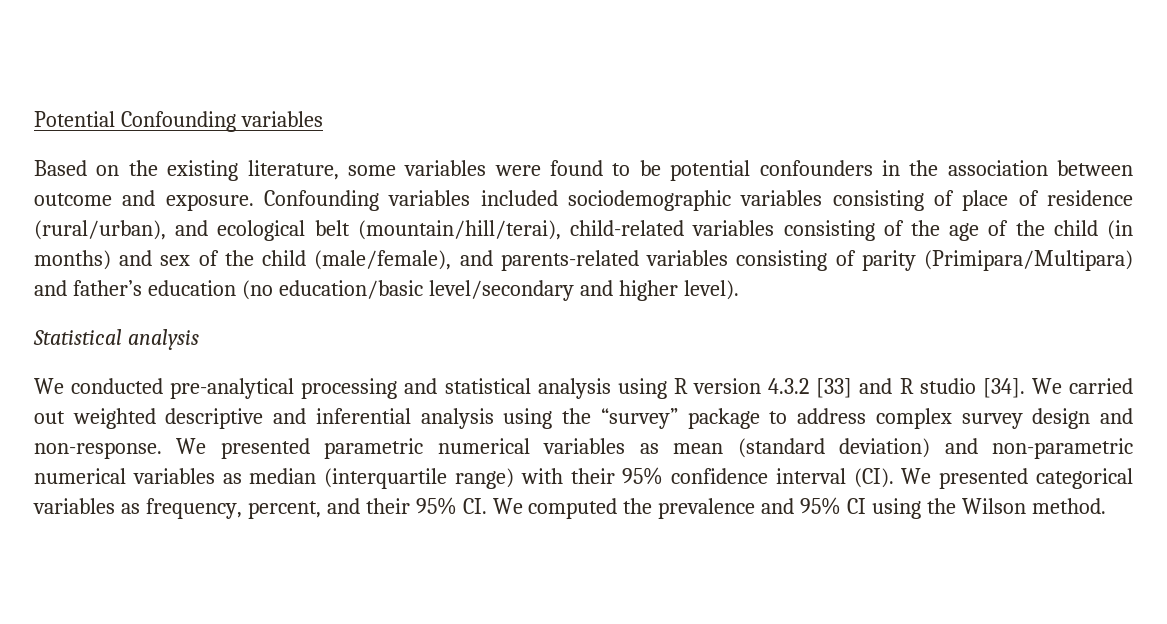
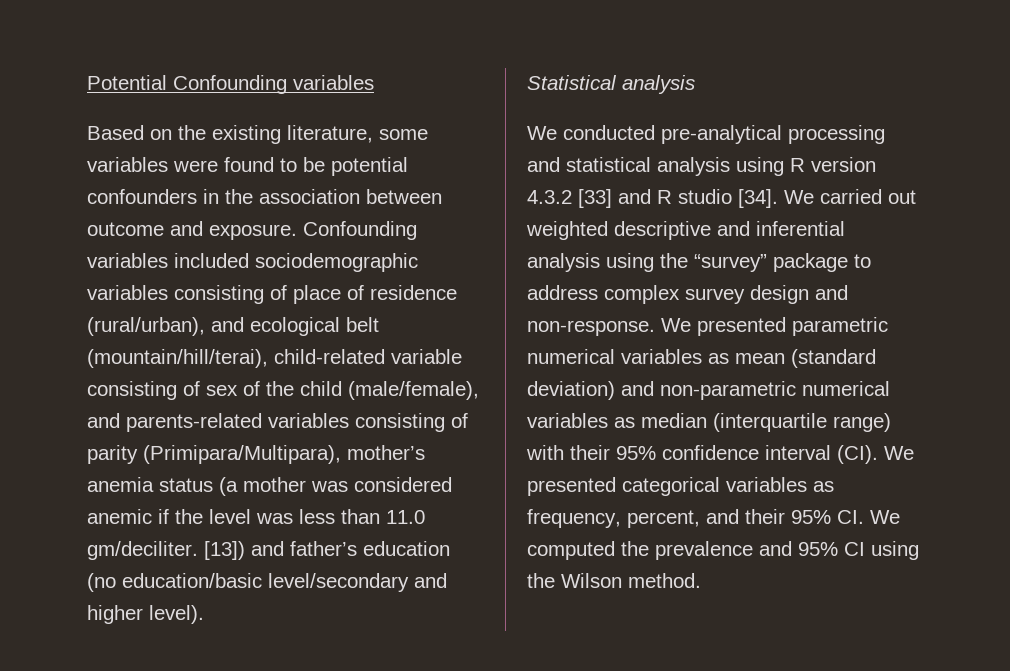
- Confounding variables included sociodemographic variables consisting of place of residence (rural/urban), and ecological belt (mountain/hill/terai), child-related variables consisting of the age of the child (in months) and sex of the child (male/female), and parents-related variables consisting of parity (Primipara/Multipara) and father’s education (no education/basic level/secondary and higher level).
+ Confounding variables included sociodemographic variables consisting of place of residence (rural/urban), and ecological belt (mountain/hill/terai), child-related variable consisting of sex of the child (male/female), and parents-related variables consisting of parity (Primipara/Multipara), mother’s anemia status (a mother was considered anemic if the level was less than 11.0 gm/deciliter. [13]) and father’s education (no education/basic level/secondary and higher level).

